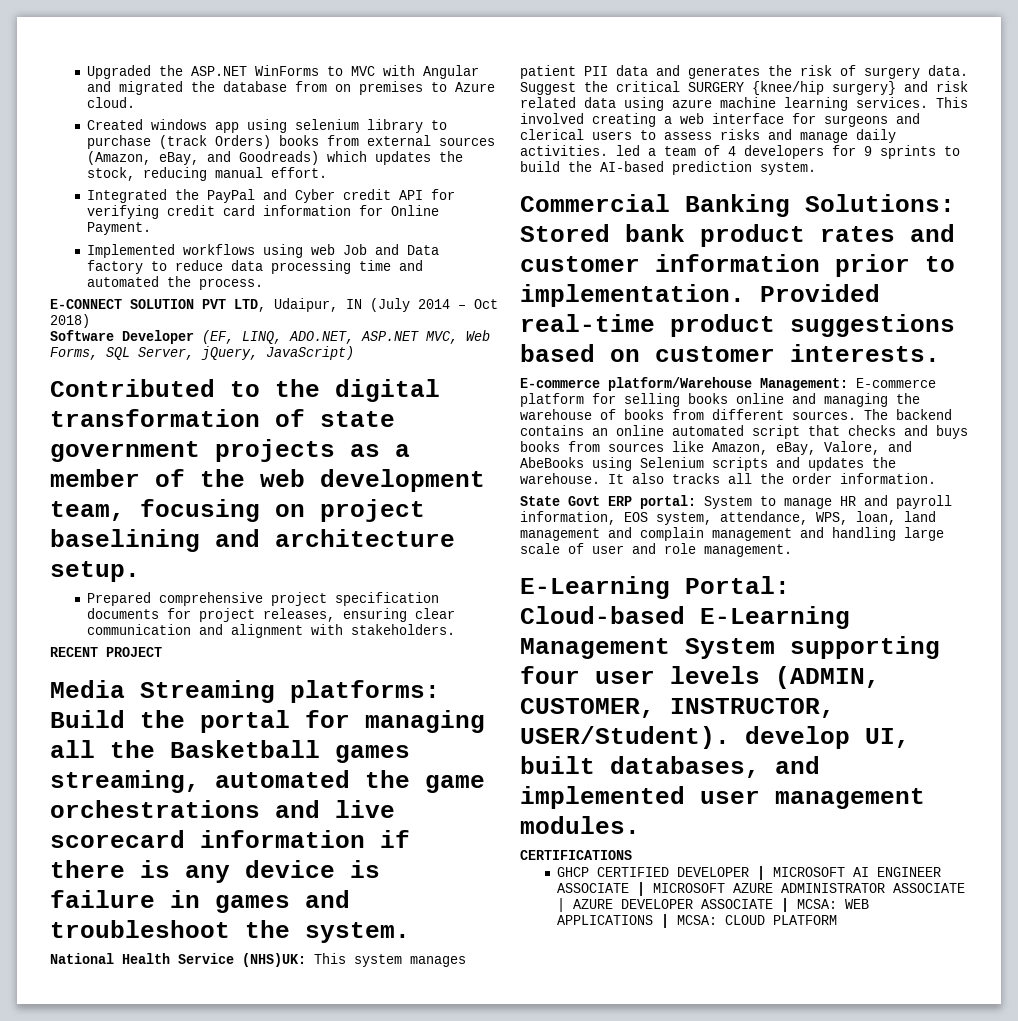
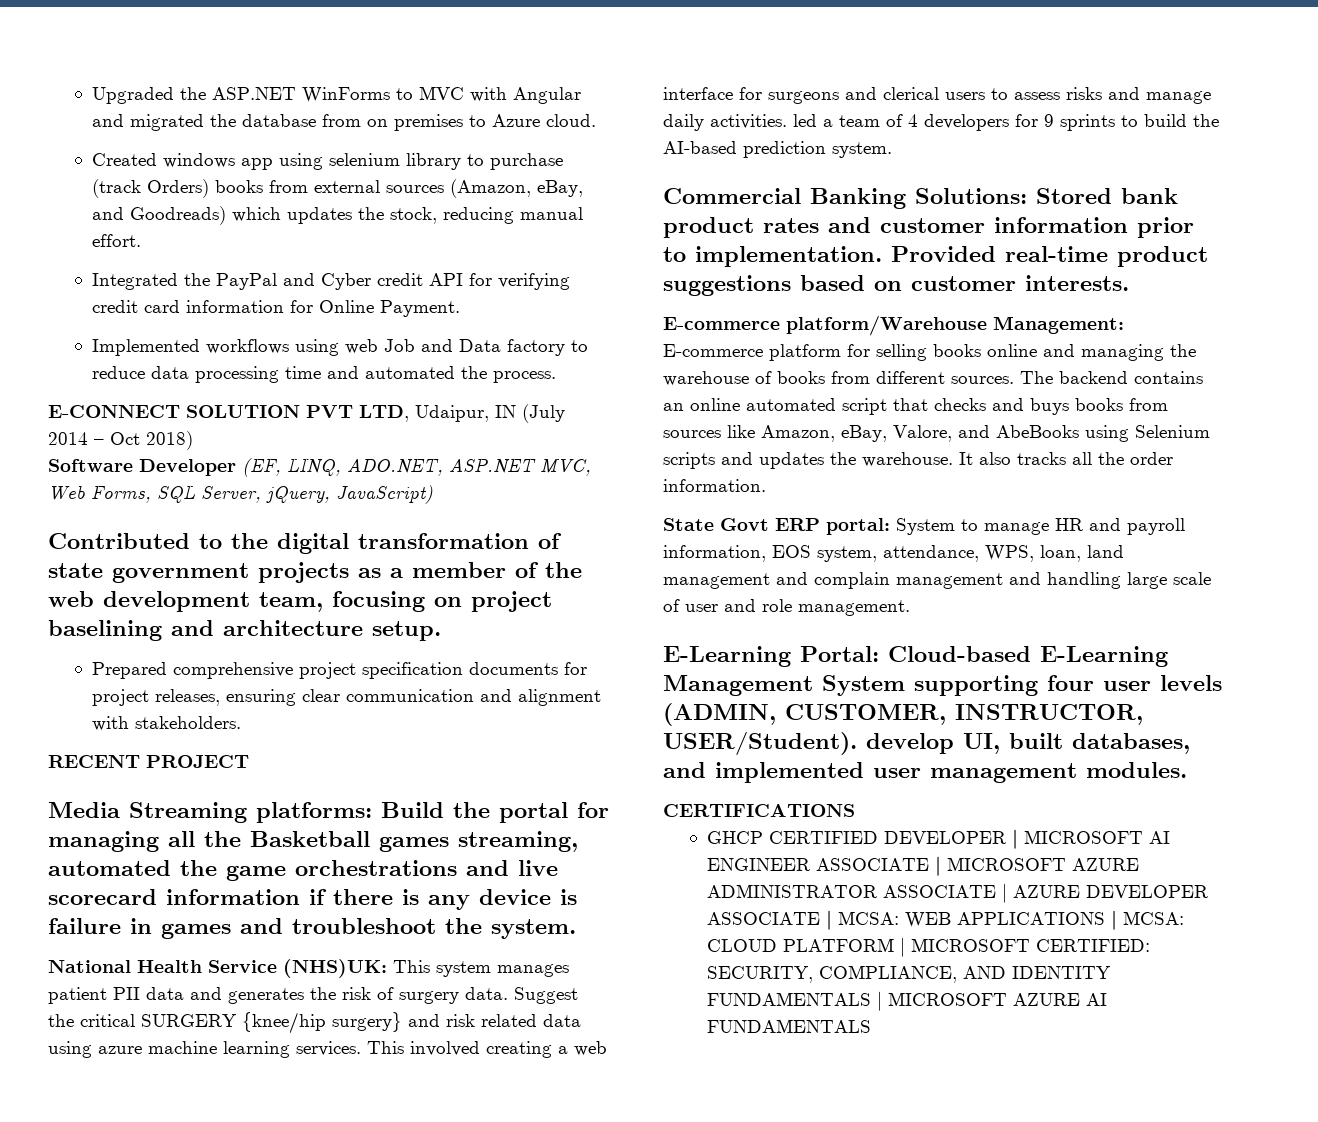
- GHCP CERTIFIED DEVELOPER | MICROSOFT AI ENGINEER ASSOCIATE | MICROSOFT AZURE ADMINISTRATOR ASSOCIATE | AZURE DEVELOPER ASSOCIATE | MCSA: WEB APPLICATIONS | MCSA: CLOUD PLATFORM
+ GHCP CERTIFIED DEVELOPER | MICROSOFT AI ENGINEER ASSOCIATE | MICROSOFT AZURE ADMINISTRATOR ASSOCIATE | AZURE DEVELOPER ASSOCIATE | MCSA: WEB APPLICATIONS | MCSA: CLOUD PLATFORM | MICROSOFT CERTIFIED: SECURITY, COMPLIANCE, AND IDENTITY FUNDAMENTALS | MICROSOFT AZURE AI FUNDAMENTALS

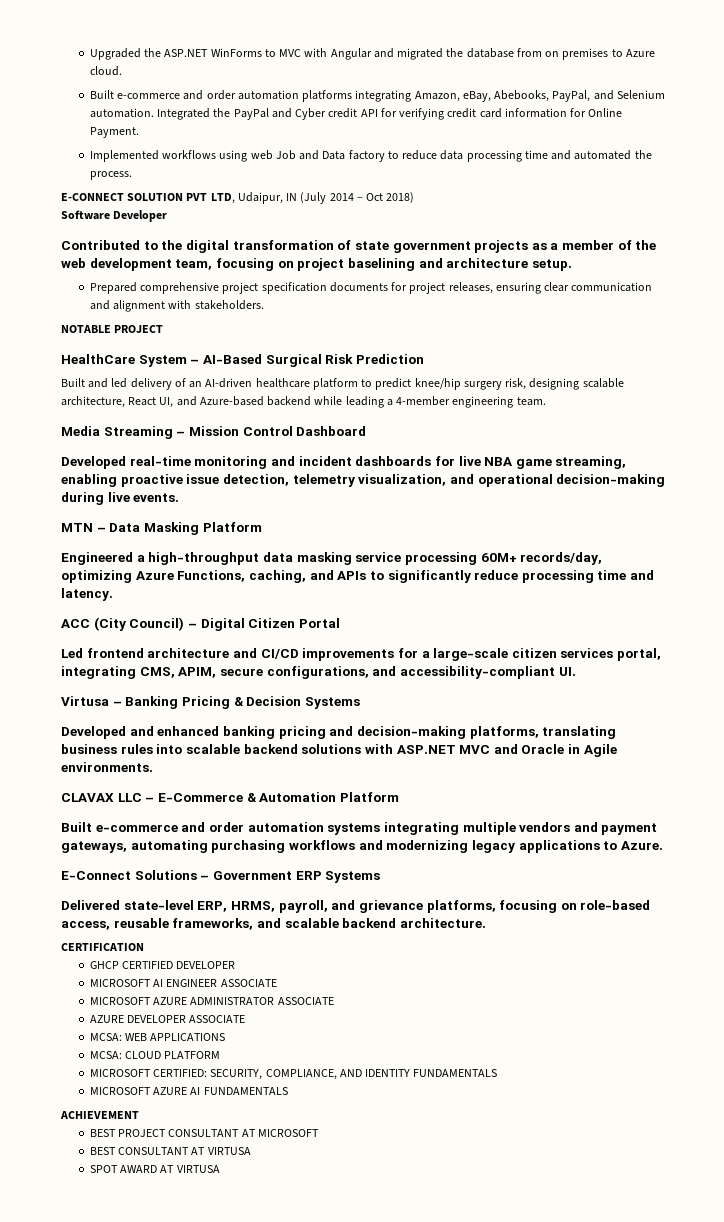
- Created windows app using selenium library to purchase (track Orders) books from external sources (Amazon, eBay, and Goodreads) which updates the stock, reducing manual effort.
- Integrated the PayPal and Cyber credit API for verifying credit card information for Online Payment.
+ Built e-commerce and order automation platforms integrating Amazon, eBay, Abebooks, PayPal, and Selenium automation. Integrated the PayPal and Cyber credit API for verifying credit card information for Online Payment.
- Software Developer (EF, LINQ, ADO.NET, ASP.NET MVC, Web Forms, SQL Server, jQuery, JavaScript)
+ Software Developer
- RECENT PROJECT
+ NOTABLE PROJECT
- Media Streaming platforms: Build the portal for managing all the Basketball games streaming, automated the game orchestrations and live scorecard information if there is any device is failure in games and troubleshoot the system.
- National Health Service (NHS)UK: This system manages patient PII data and generates the risk of surgery data. Suggest the critical SURGERY {knee/hip surgery} and risk related data using azure machine learning services. This involved creating a web interface for surgeons and clerical users to assess risks and manage daily activities. led a team of 4 developers for 9 sprints to build the AI-based prediction system.
- Commercial Banking Solutions: Stored bank product rates and customer information prior to implementation. Provided real-time product suggestions based on customer interests.
- E-commerce platform/Warehouse Management: E-commerce platform for selling books online and managing the warehouse of books from different sources. The backend contains an online automated script that checks and buys books from sources like Amazon, eBay, Valore, and AbeBooks using Selenium scripts and updates the warehouse. It also tracks all the order information.
- State Govt ERP portal: System to manage HR and payroll information, EOS system, attendance, WPS, loan, land management and complain management and handling large scale of user and role management.
- E-Learning Portal: Cloud-based E-Learning Management System supporting four user levels (ADMIN, CUSTOMER, INSTRUCTOR, USER/Student). develop UI, built databases, and implemented user management modules.
- CERTIFICATIONS
+ HealthCare System – AI-Based Surgical Risk Prediction
+ Built and led delivery of an AI-driven healthcare platform to predict knee/hip surgery risk, designing scalable architecture, React UI, and Azure-based backend while leading a 4-member engineering team.
+ Media Streaming – Mission Control Dashboard
+ Developed real-time monitoring and incident dashboards for live NBA game streaming, enabling proactive issue detection, telemetry visualization, and operational decision-making during live events.
+ MTN – Data Masking Platform
+ Engineered a high-throughput data masking service processing 60M+ records/day, optimizing Azure Functions, caching, and APIs to significantly reduce processing time and latency.
+ ACC (City Council) – Digital Citizen Portal
+ Led frontend architecture and CI/CD improvements for a large-scale citizen services portal, integrating CMS, APIM, secure configurations, and accessibility-compliant UI.
+ Virtusa – Banking Pricing & Decision Systems
+ Developed and enhanced banking pricing and decision-making platforms, translating business rules into scalable backend solutions with ASP.NET MVC and Oracle in Agile environments.
+ CLAVAX LLC – E-Commerce & Automation Platform
+ Built e-commerce and order automation systems integrating multiple vendors and payment gateways, automating purchasing workflows and modernizing legacy applications to Azure.
+ E-Connect Solutions – Government ERP Systems
+ Delivered state-level ERP, HRMS, payroll, and grievance platforms, focusing on role-based access, reusable frameworks, and scalable backend architecture.
+ CERTIFICATION
- GHCP CERTIFIED DEVELOPER | MICROSOFT AI ENGINEER ASSOCIATE | MICROSOFT AZURE ADMINISTRATOR ASSOCIATE | AZURE DEVELOPER ASSOCIATE | MCSA: WEB APPLICATIONS | MCSA: CLOUD PLATFORM | MICROSOFT CERTIFIED: SECURITY, COMPLIANCE, AND IDENTITY FUNDAMENTALS | MICROSOFT AZURE AI FUNDAMENTALS
+ GHCP CERTIFIED DEVELOPER
+ MICROSOFT AI ENGINEER ASSOCIATE
+ MICROSOFT AZURE ADMINISTRATOR ASSOCIATE
+ AZURE DEVELOPER ASSOCIATE
+ MCSA: WEB APPLICATIONS
+ MCSA: CLOUD PLATFORM
+ MICROSOFT CERTIFIED: SECURITY, COMPLIANCE, AND IDENTITY FUNDAMENTALS
+ MICROSOFT AZURE AI FUNDAMENTALS
+ ACHIEVEMENT
+ BEST PROJECT CONSULTANT AT MICROSOFT
+ BEST CONSULTANT AT VIRTUSA
+ SPOT AWARD AT VIRTUSA

